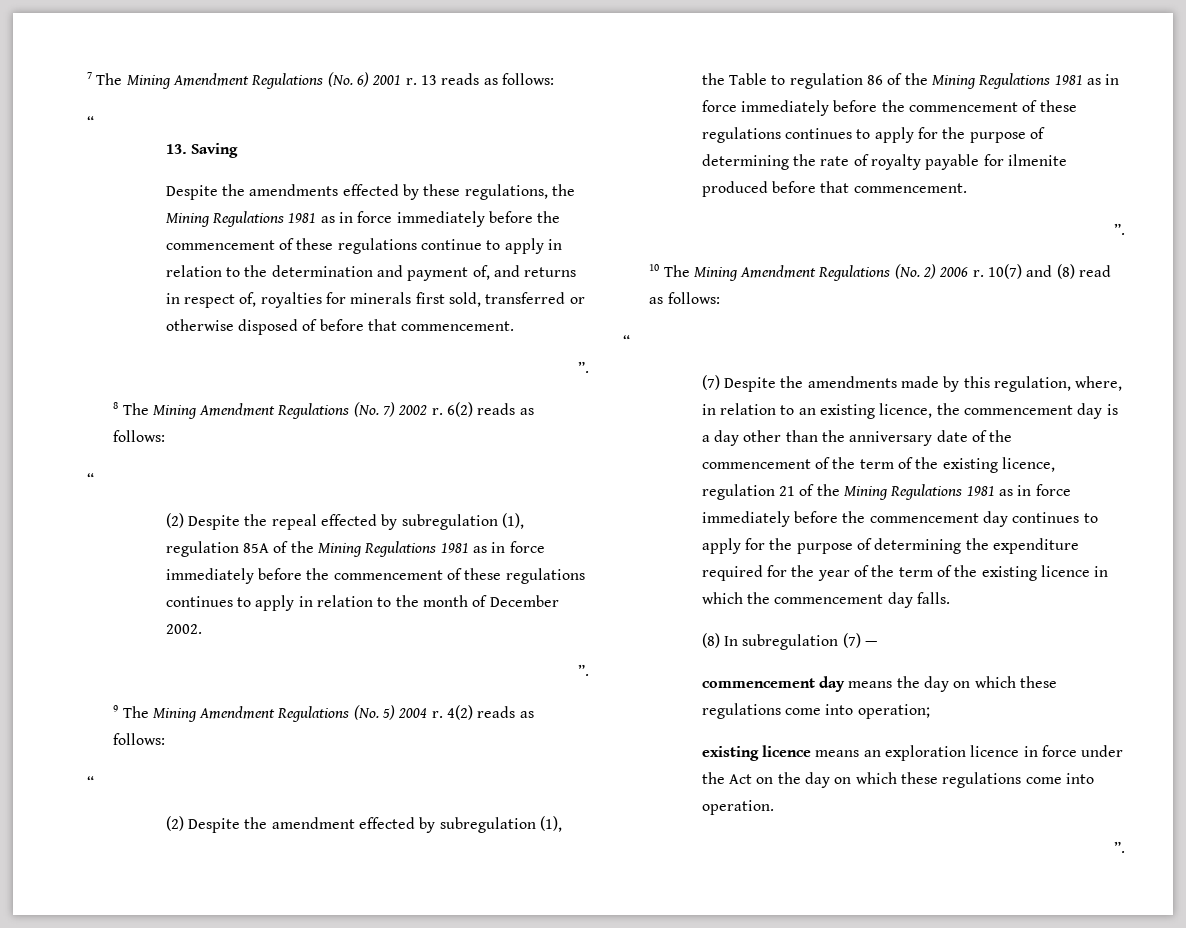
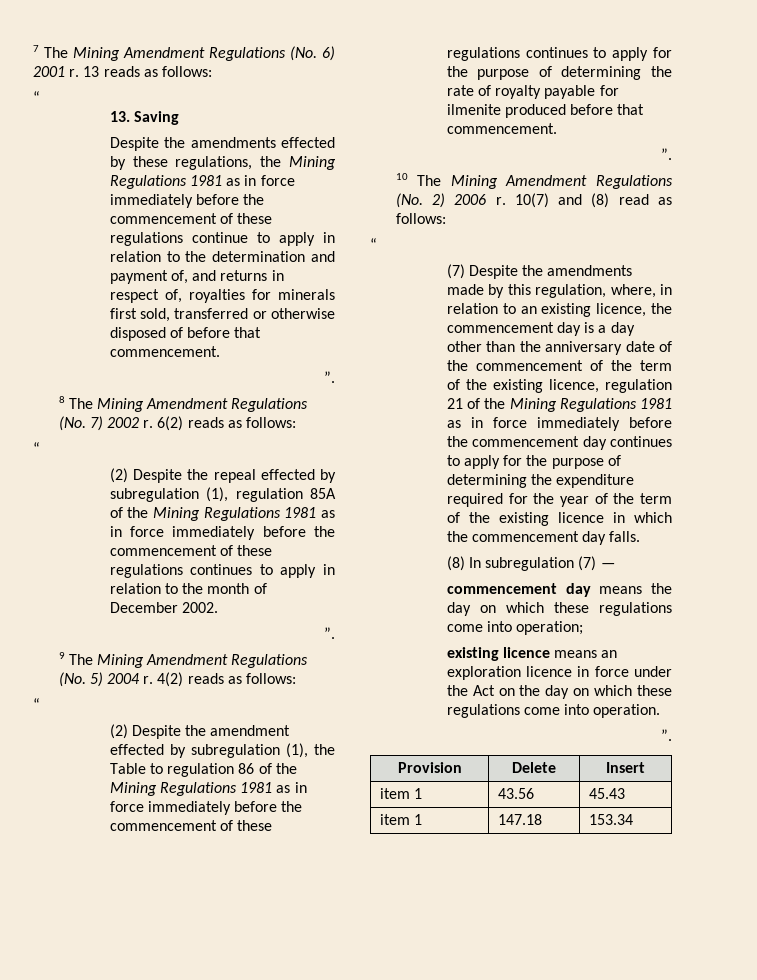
+ Provision | Delete | Insert
+ item 1 | 43.56 | 45.43
+ item 1 | 147.18 | 153.34

